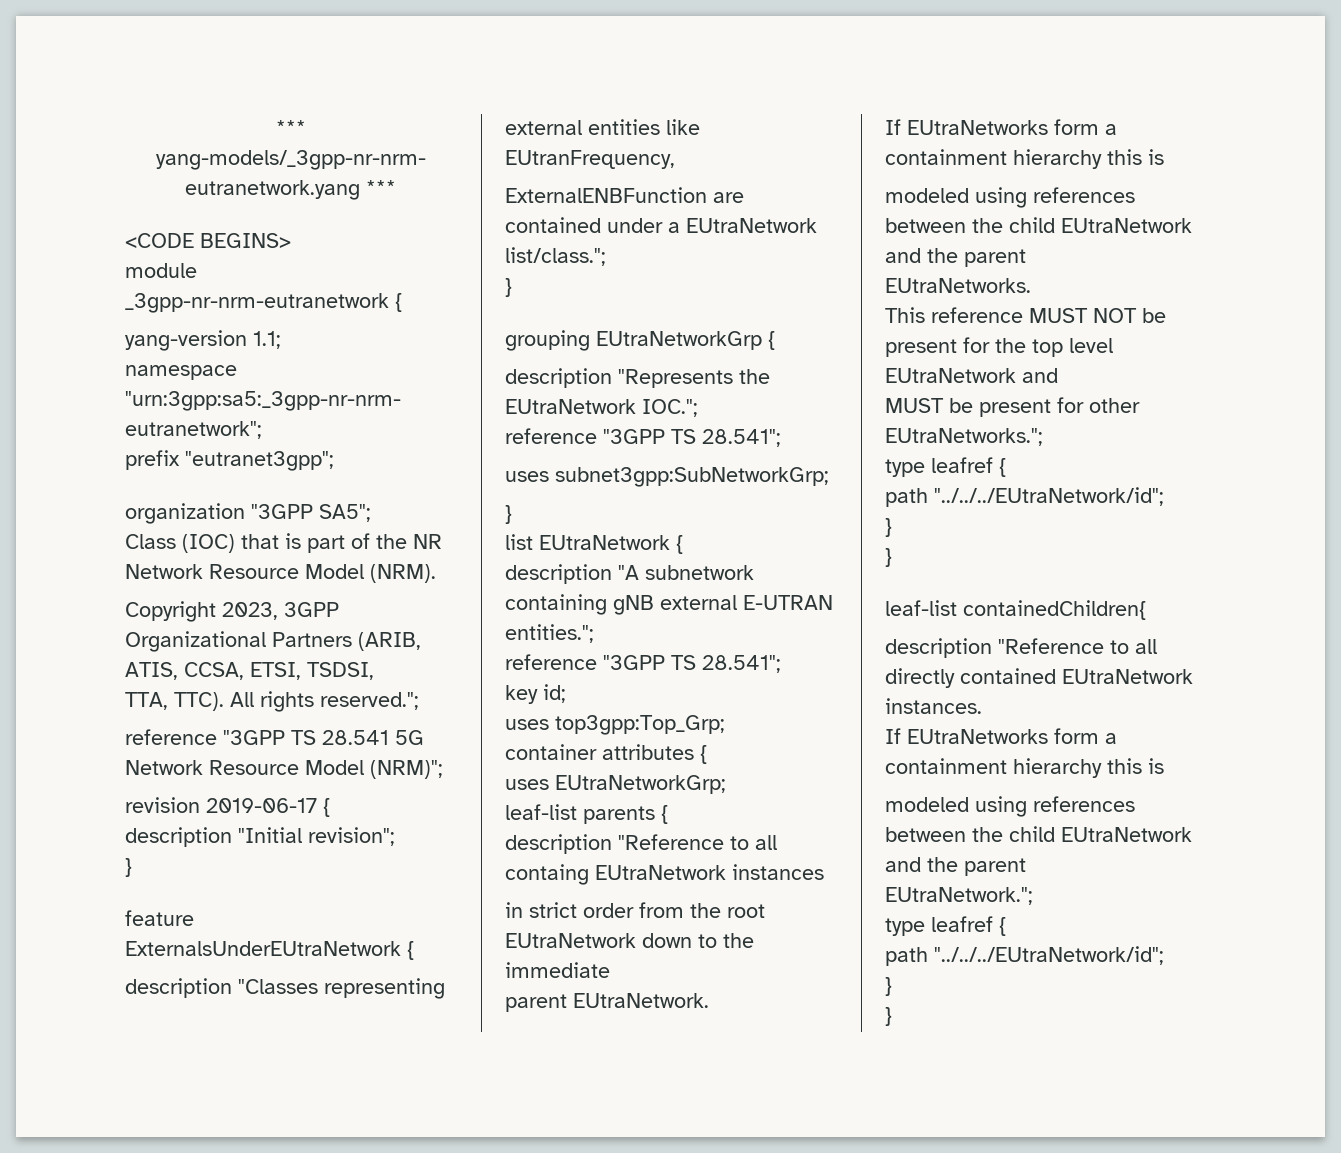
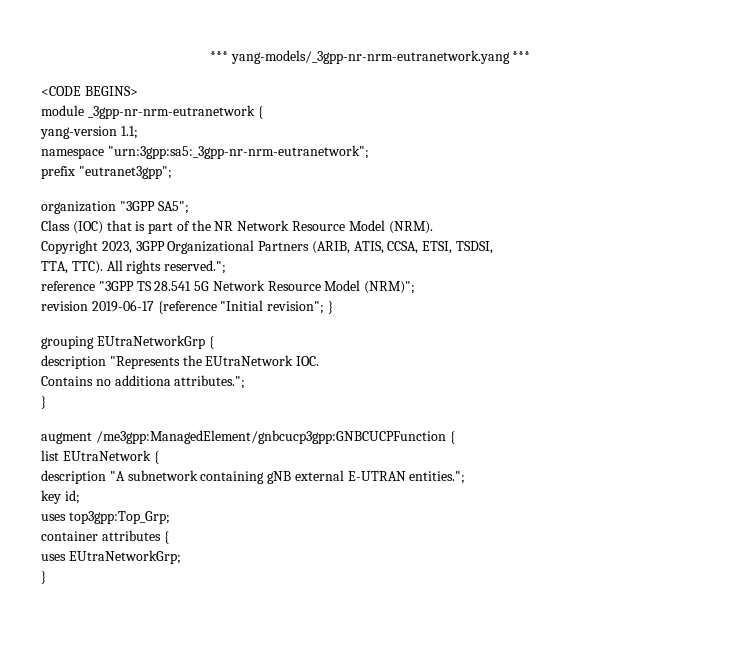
- revision 2019-06-17 {
- description "Initial revision";
- }
- feature ExternalsUnderEUtraNetwork {
- description "Classes representing external entities like EUtranFrequency,
- ExternalENBFunction are contained under a EUtraNetwork list/class.";
- }
+ revision 2019-06-17 {reference "Initial revision"; }
- description "Represents the EUtraNetwork IOC.";
- reference "3GPP TS 28.541";
- uses subnet3gpp:SubNetworkGrp;
+ description "Represents the EUtraNetwork IOC.
+ Contains no additiona attributes.";
  }
+ augment /me3gpp:ManagedElement/gnbcucp3gpp:GNBCUCPFunction {
  description "A subnetwork containing gNB external E-UTRAN entities.";
- reference "3GPP TS 28.541";
- leaf-list parents {
- description "Reference to all containg EUtraNetwork instances
- in strict order from the root EUtraNetwork down to the immediate
- parent EUtraNetwork.
- If EUtraNetworks form a containment hierarchy this is
- modeled using references between the child EUtraNetwork and the parent
- EUtraNetworks.
- This reference MUST NOT be present for the top level EUtraNetwork and
- MUST be present for other EUtraNetworks.";
- type leafref {
- path "../../../EUtraNetwork/id";
- }
- }
- leaf-list containedChildren{
- description "Reference to all directly contained EUtraNetwork instances.
- If EUtraNetworks form a containment hierarchy this is
- modeled using references between the child EUtraNetwork and the parent
- EUtraNetwork.";
- type leafref {
- path "../../../EUtraNetwork/id";
- }

